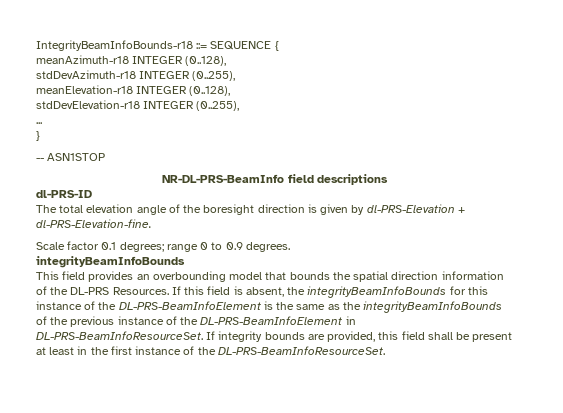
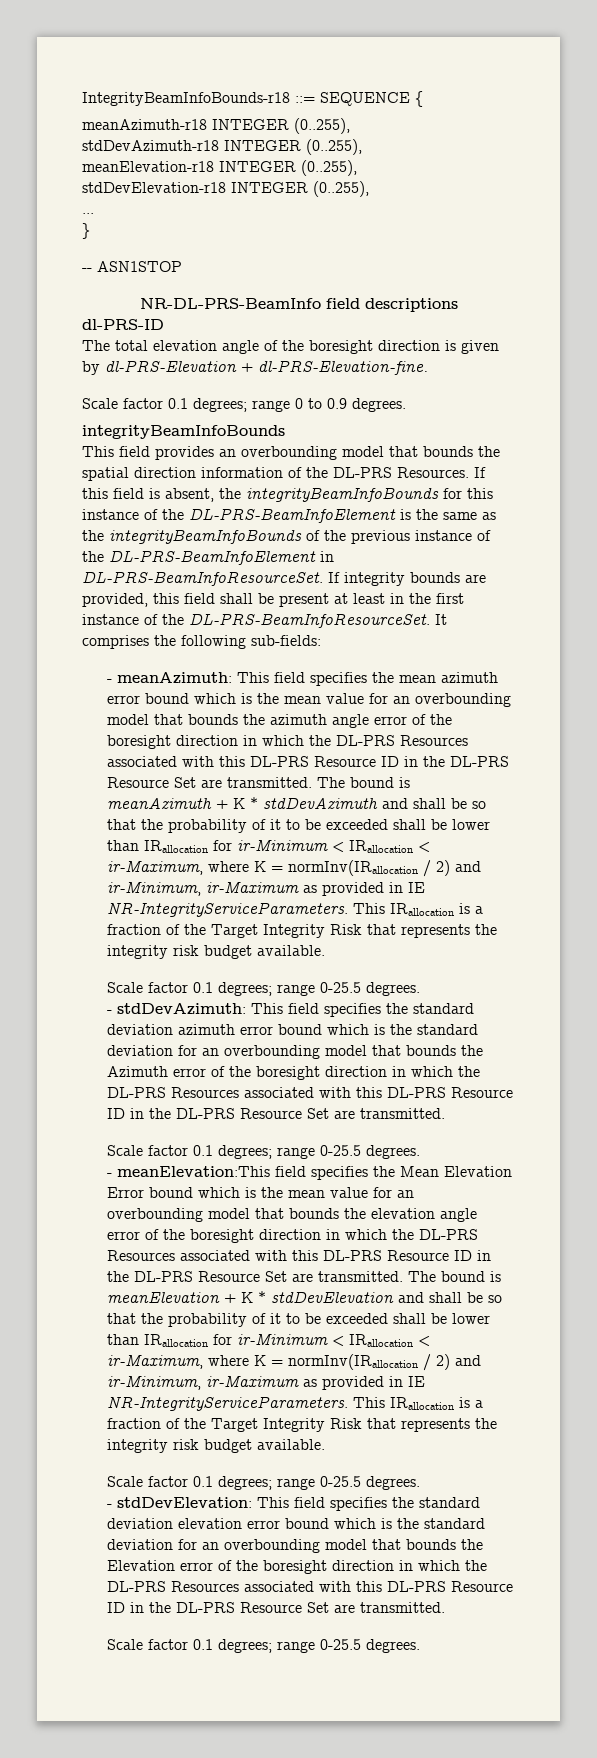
- meanAzimuth-r18 INTEGER (0..128),
+ meanAzimuth-r18 INTEGER (0..255),
- meanElevation-r18 INTEGER (0..128),
+ meanElevation-r18 INTEGER (0..255),
+ It comprises the following sub-fields:
+ - meanAzimuth: This field specifies the mean azimuth error bound which is the mean value for an overbounding model that bounds the azimuth angle error of the boresight direction in which the DL-PRS Resources associated with this DL-PRS Resource ID in the DL-PRS Resource Set are transmitted. The bound is meanAzimuth + K * stdDevAzimuth and shall be so that the probability of it to be exceeded shall be lower than IRallocation for ir-Minimum < IRallocation < ir-Maximum, where K = normInv(IRallocation / 2) and ir-Minimum, ir-Maximum as provided in IE NR-IntegrityServiceParameters. This IRallocation is a fraction of the Target Integrity Risk that represents the integrity risk budget available.
+ Scale factor 0.1 degrees; range 0-25.5 degrees.
+ - stdDevAzimuth: This field specifies the standard deviation azimuth error bound which is the standard deviation for an overbounding model that bounds the Azimuth error of the boresight direction in which the DL-PRS Resources associated with this DL-PRS Resource ID in the DL-PRS Resource Set are transmitted.
+ Scale factor 0.1 degrees; range 0-25.5 degrees.
+ - meanElevation:This field specifies the Mean Elevation Error bound which is the mean value for an overbounding model that bounds the elevation angle error of the boresight direction in which the DL-PRS Resources associated with this DL-PRS Resource ID in the DL-PRS Resource Set are transmitted. The bound is meanElevation + K * stdDevElevation and shall be so that the probability of it to be exceeded shall be lower than IRallocation for ir-Minimum < IRallocation < ir-Maximum, where K = normInv(IRallocation / 2) and ir-Minimum, ir-Maximum as provided in IE NR-IntegrityServiceParameters. This IRallocation is a fraction of the Target Integrity Risk that represents the integrity risk budget available.
+ Scale factor 0.1 degrees; range 0-25.5 degrees.
+ - stdDevElevation: This field specifies the standard deviation elevation error bound which is the standard deviation for an overbounding model that bounds the Elevation error of the boresight direction in which the DL-PRS Resources associated with this DL-PRS Resource ID in the DL-PRS Resource Set are transmitted.
+ Scale factor 0.1 degrees; range 0-25.5 degrees.

